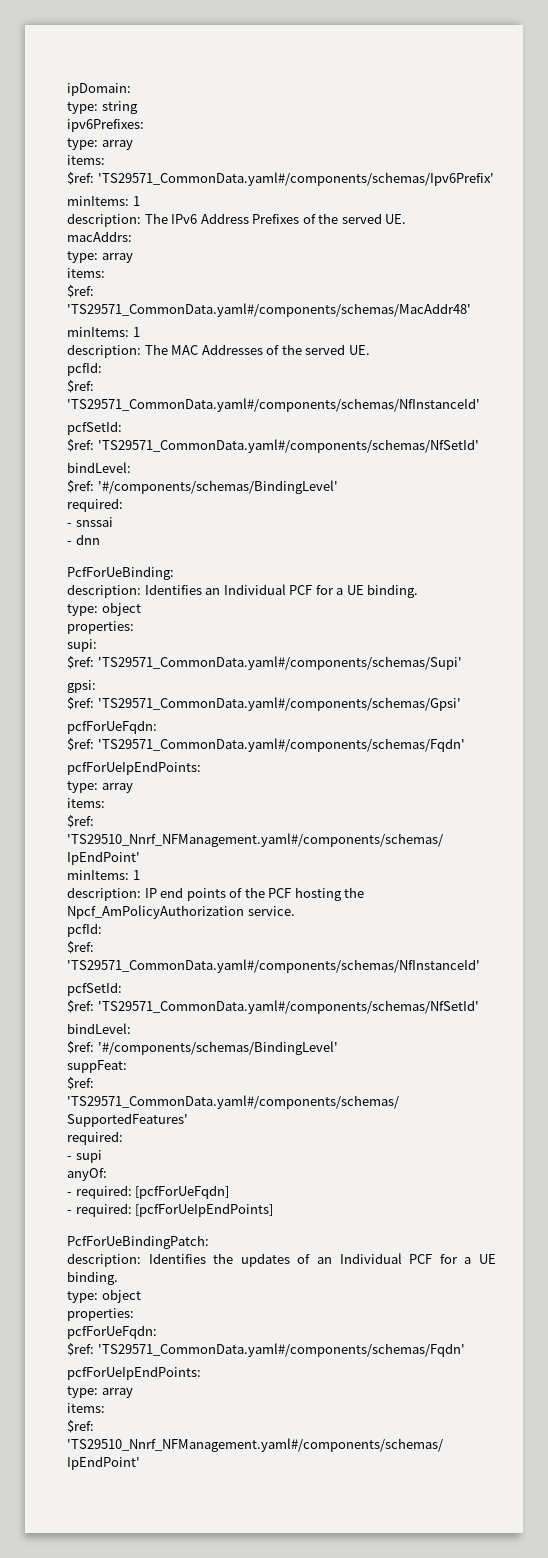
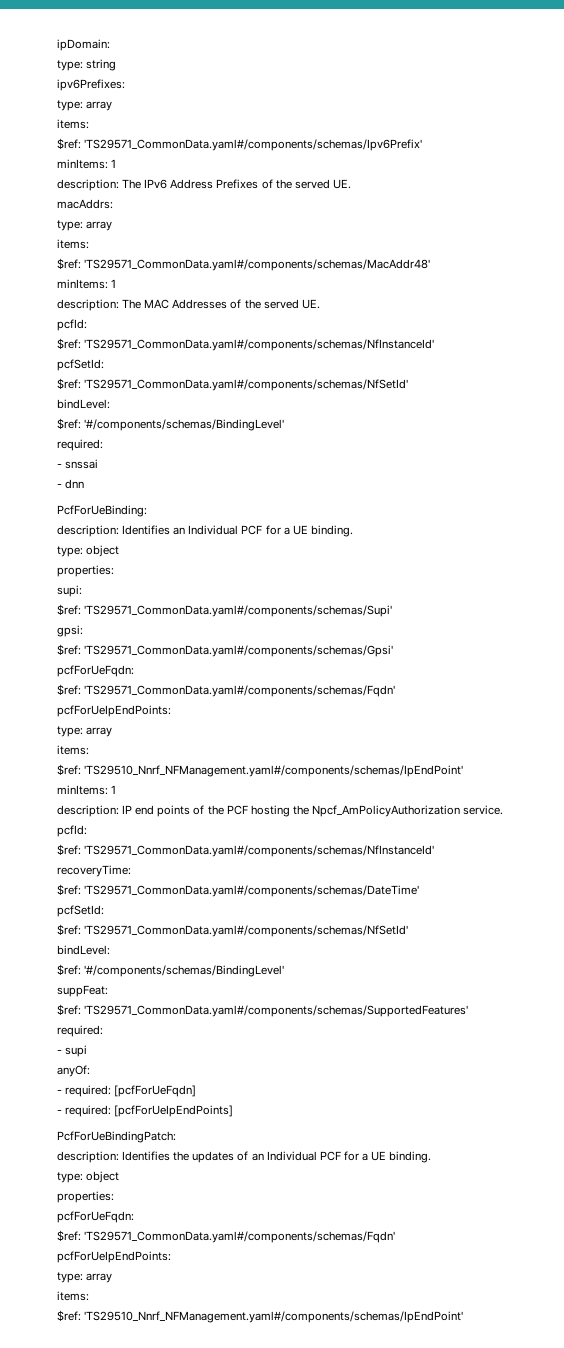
+ recoveryTime:
+ $ref: 'TS29571_CommonData.yaml#/components/schemas/DateTime'

